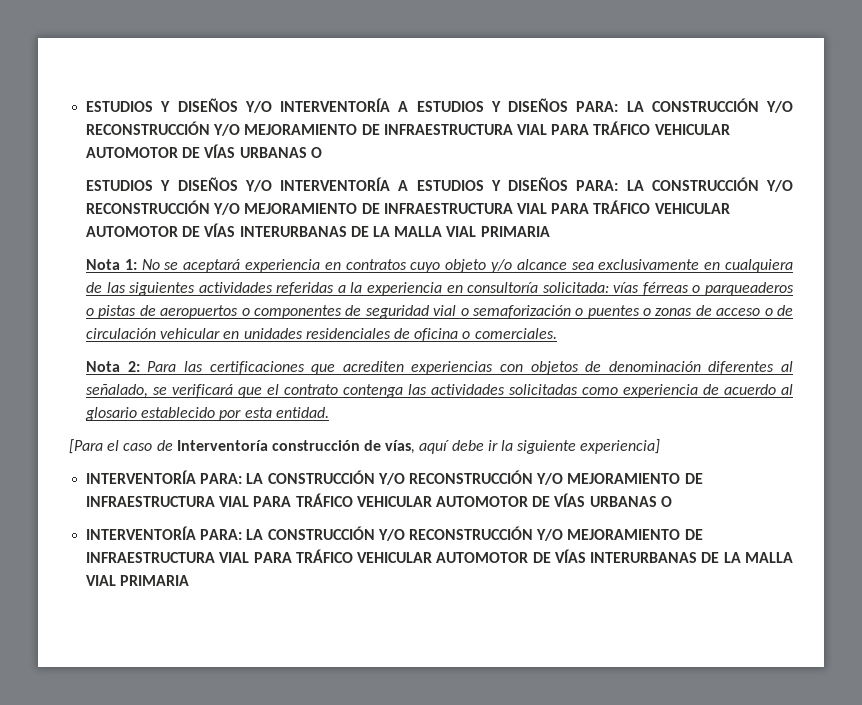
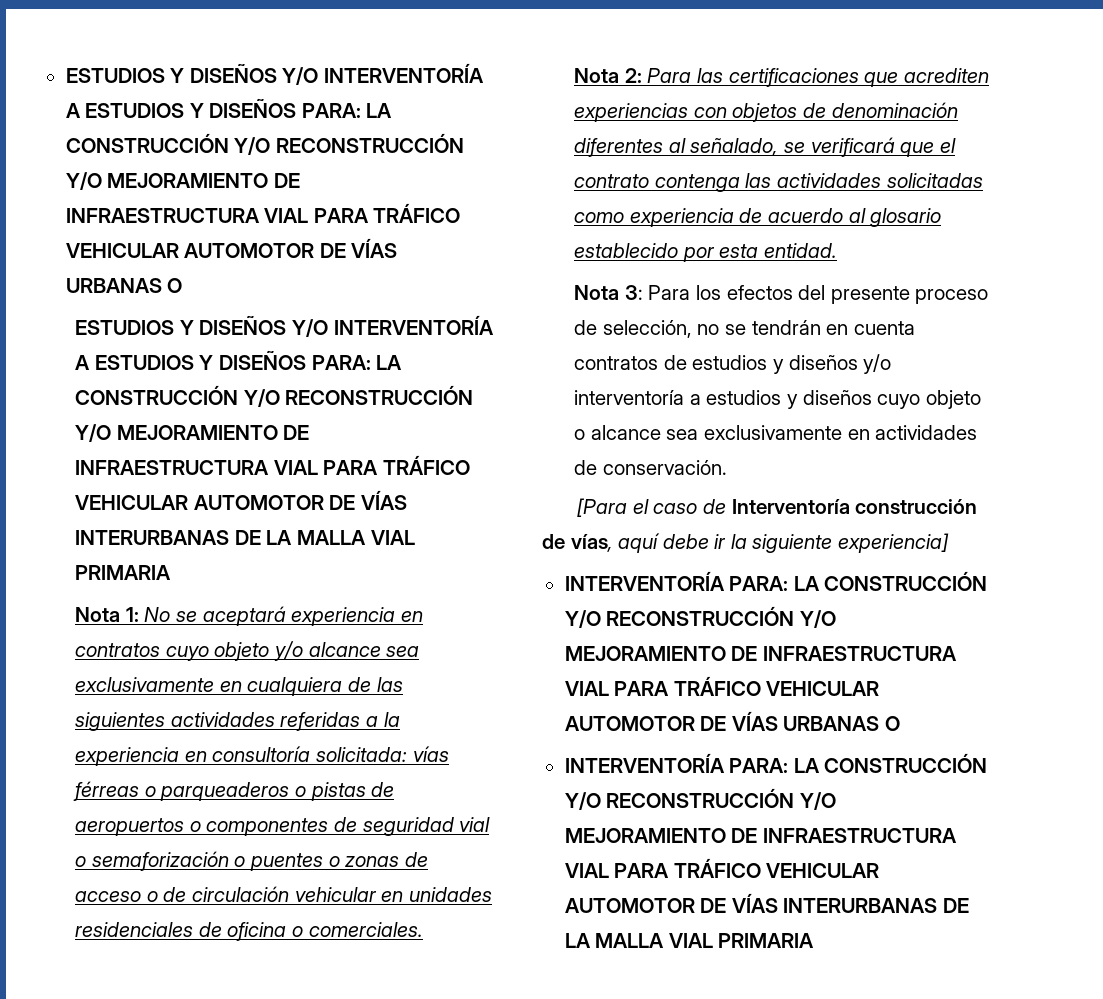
+ Nota 3: Para los efectos del presente proceso de selección, no se tendrán en cuenta contratos de estudios y diseños y/o interventoría a estudios y diseños cuyo objeto o alcance sea exclusivamente en actividades de conservación.

